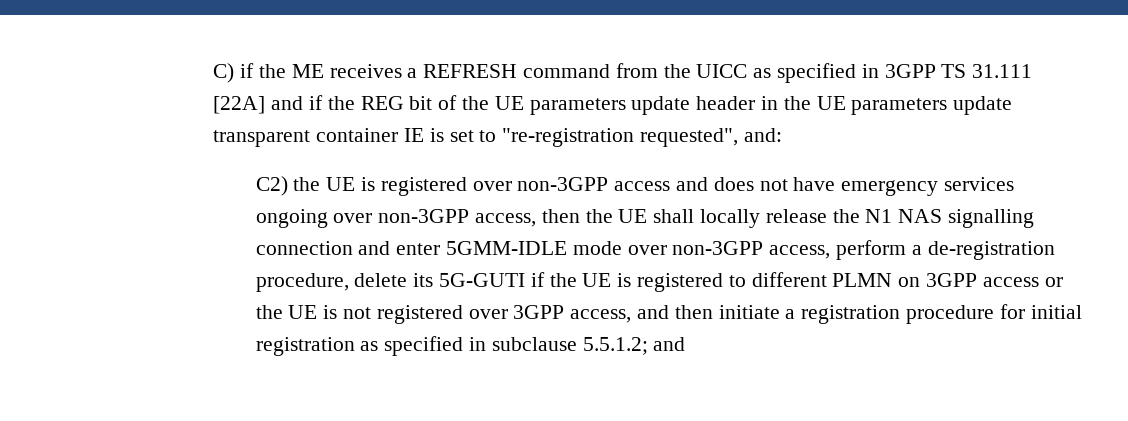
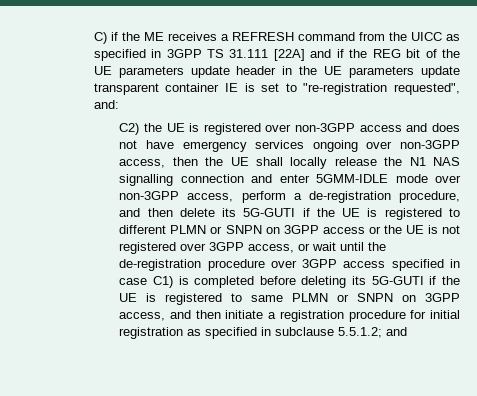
- C2) the UE is registered over non-3GPP access and does not have emergency services ongoing over non-3GPP access, then the UE shall locally release the N1 NAS signalling connection and enter 5GMM-IDLE mode over non-3GPP access, perform a de-registration procedure, delete its 5G-GUTI if the UE is registered to different PLMN on 3GPP access or the UE is not registered over 3GPP access, and then initiate a registration procedure for initial registration as specified in subclause 5.5.1.2;
+ C2) the UE is registered over non-3GPP access and does not have emergency services ongoing over non-3GPP access, then the UE shall locally release the N1 NAS signalling connection and enter 5GMM-IDLE mode over non-3GPP access, perform a de-registration procedure, and then delete its 5G-GUTI if the UE is registered to different PLMN or SNPN on 3GPP access or the UE is not registered over 3GPP access, or wait until the de-registration procedure over 3GPP access specified in case C1) is completed before deleting its 5G-GUTI if the UE is registered to same PLMN or SNPN on 3GPP access, and then initiate a registration procedure for initial registration as specified in subclause 5.5.1.2;

